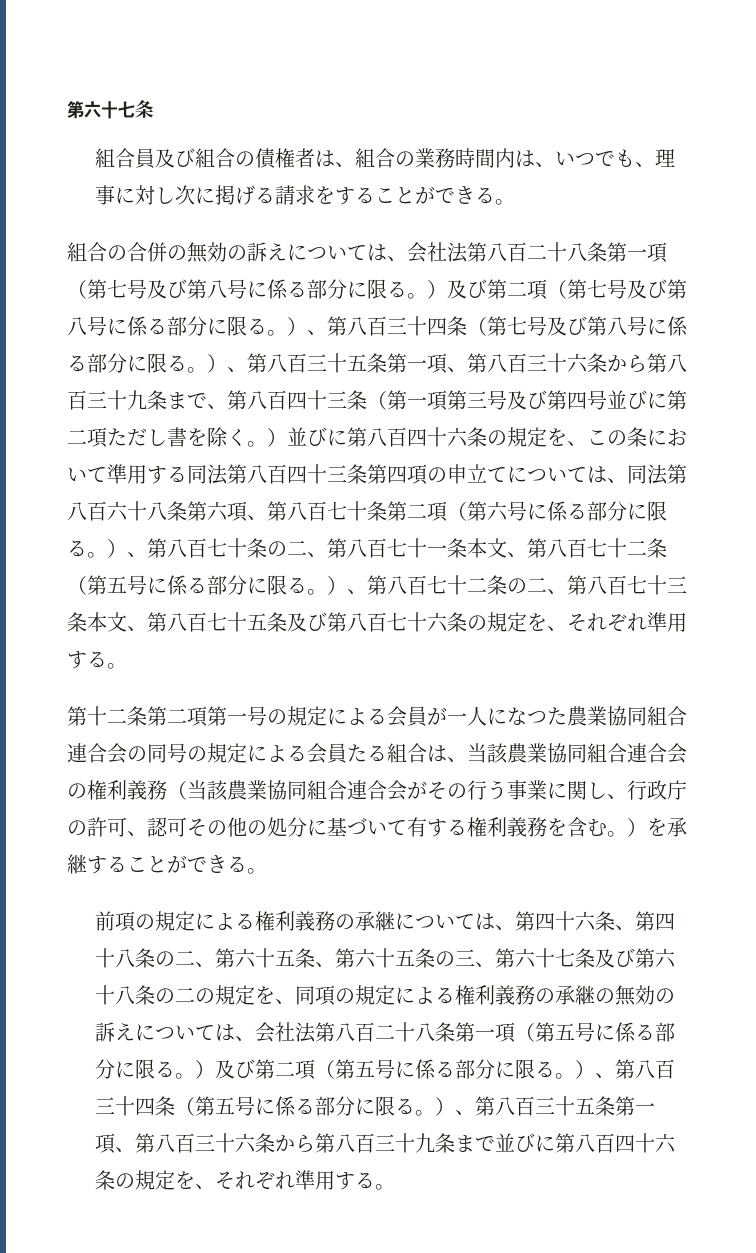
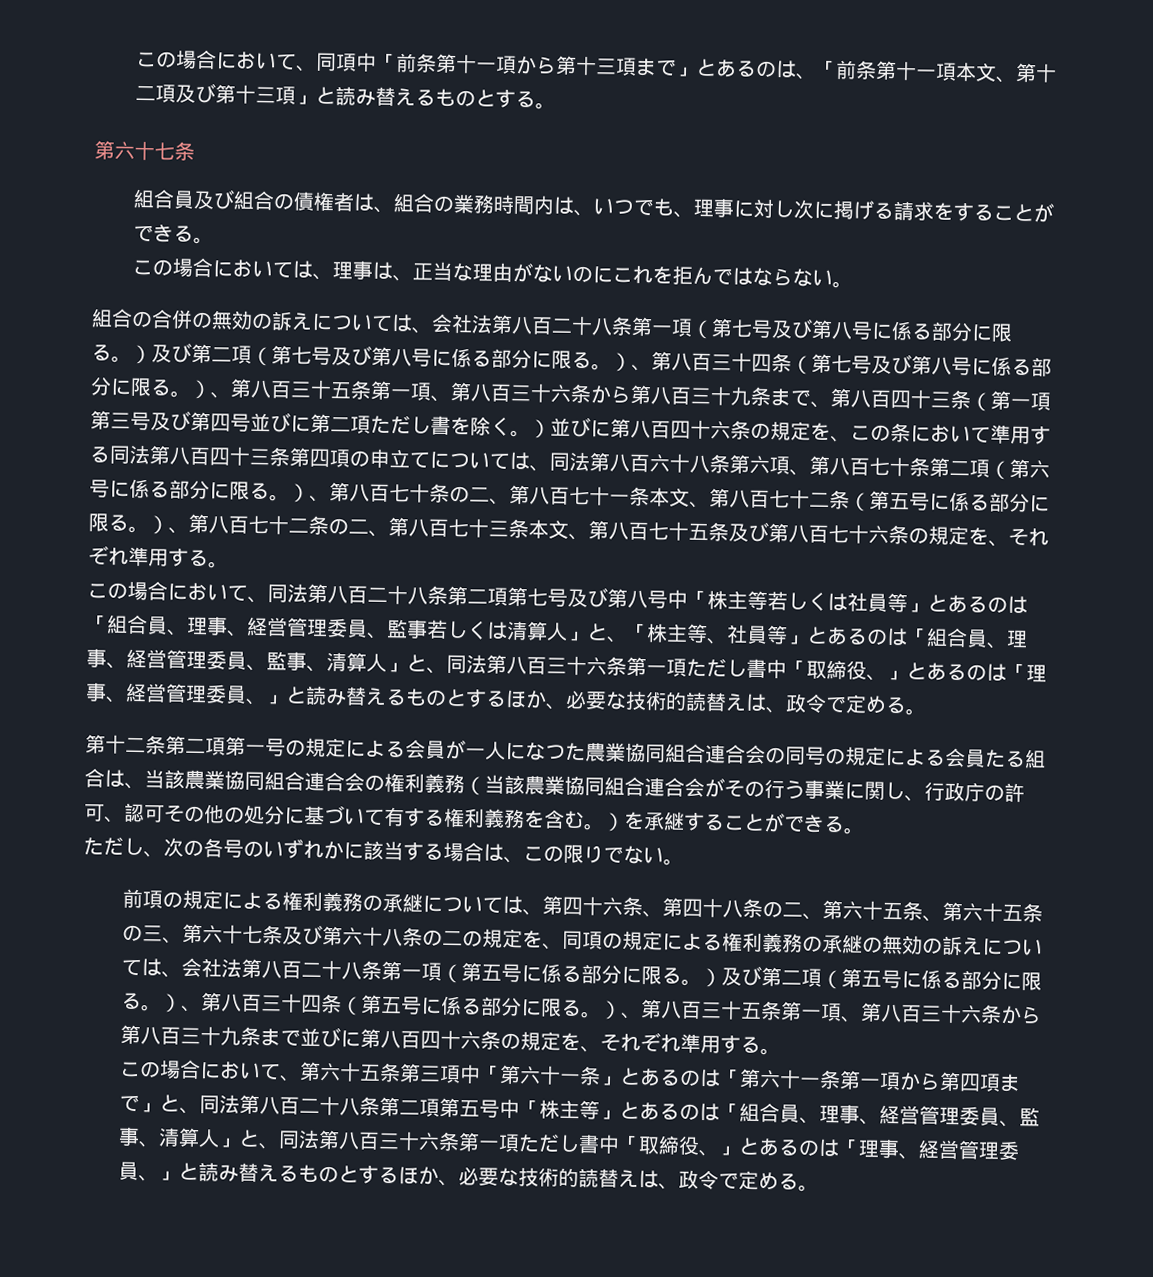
+ この場合において、同項中「前条第十一項から第十三項まで」とあるのは、「前条第十一項本文、第十二項及び第十三項」と読み替えるものとする。
+ この場合においては、理事は、正当な理由がないのにこれを拒んではならない。
+ この場合において、同法第八百二十八条第二項第七号及び第八号中「株主等若しくは社員等」とあるのは「組合員、理事、経営管理委員、監事若しくは清算人」と、「株主等、社員等」とあるのは「組合員、理事、経営管理委員、監事、清算人」と、同法第八百三十六条第一項ただし書中「取締役、」とあるのは「理事、経営管理委員、」と読み替えるものとするほか、必要な技術的読替えは、政令で定める。
+ ただし、次の各号のいずれかに該当する場合は、この限りでない。
+ この場合において、第六十五条第三項中「第六十一条」とあるのは「第六十一条第一項から第四項まで」と、同法第八百二十八条第二項第五号中「株主等」とあるのは「組合員、理事、経営管理委員、監事、清算人」と、同法第八百三十六条第一項ただし書中「取締役、」とあるのは「理事、経営管理委員、」と読み替えるものとするほか、必要な技術的読替えは、政令で定める。

